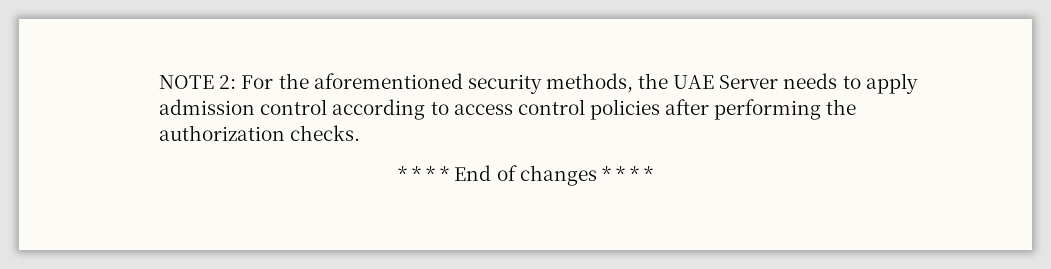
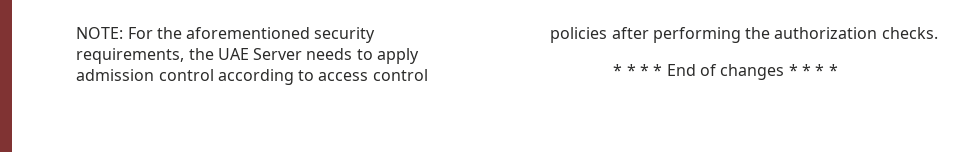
- NOTE 2: For the aforementioned security methods, the UAE Server needs to apply admission control according to access control policies after performing the authorization checks.
+ NOTE: For the aforementioned security requirements, the UAE Server needs to apply admission control according to access control policies after performing the authorization checks.

